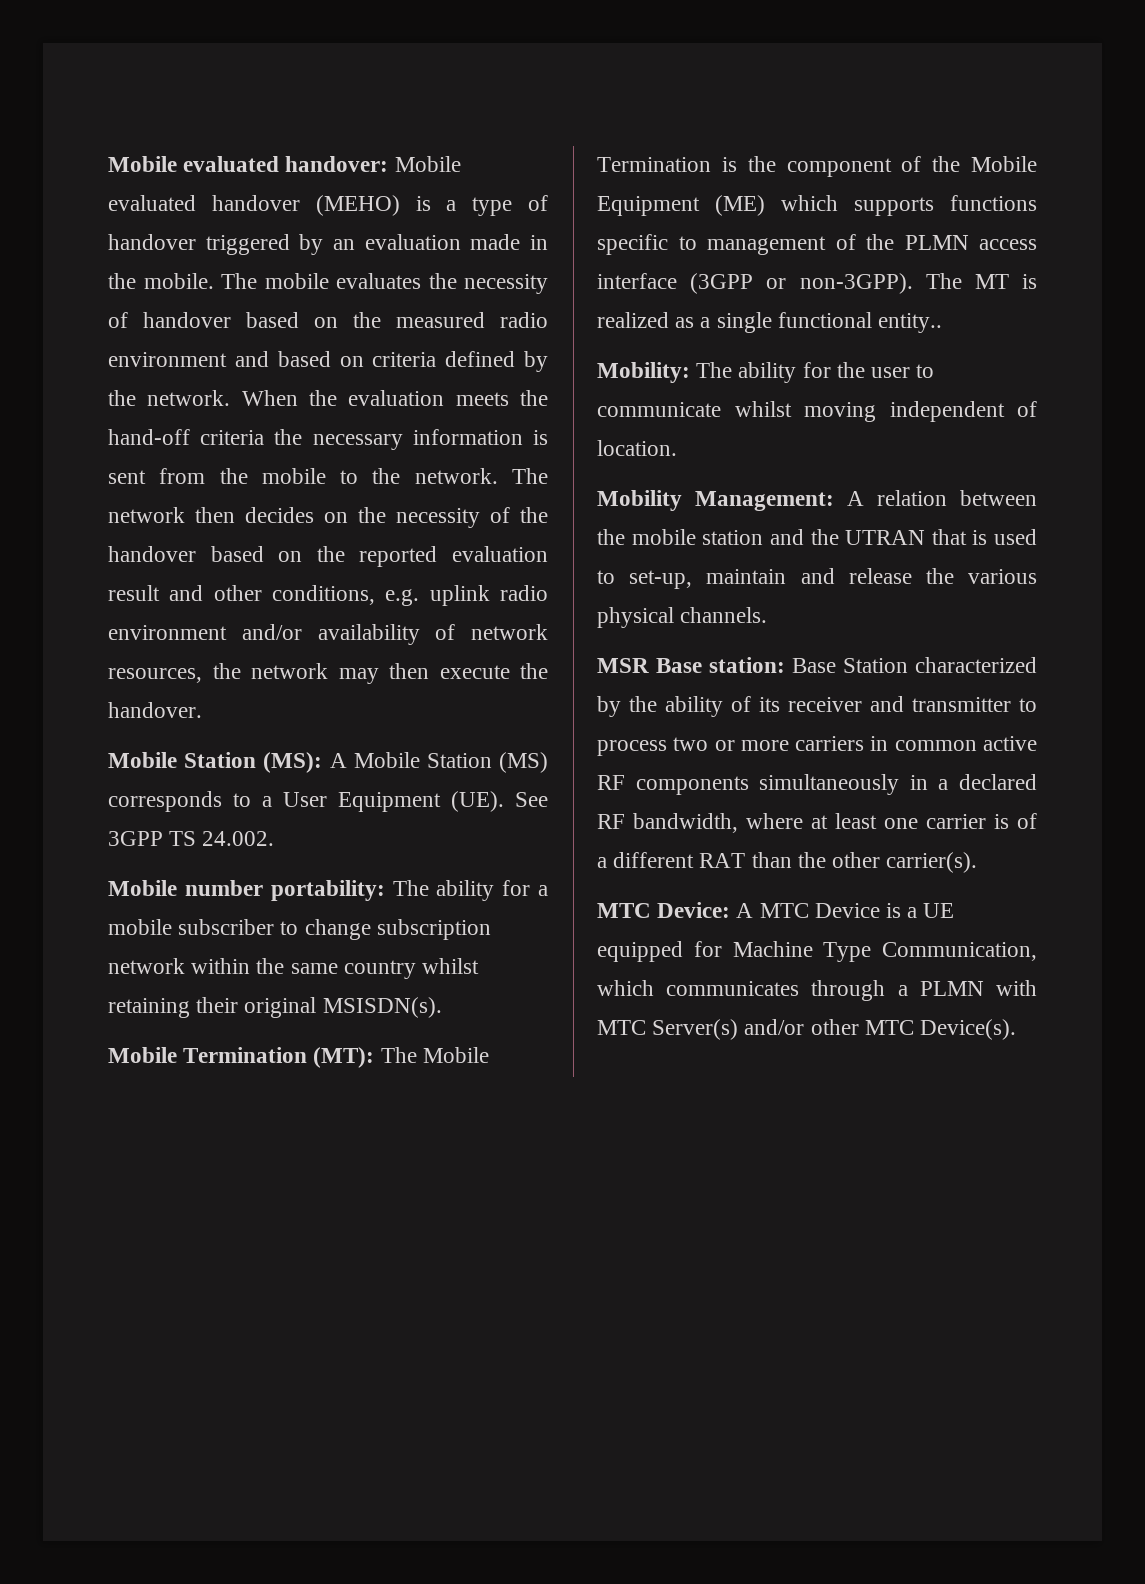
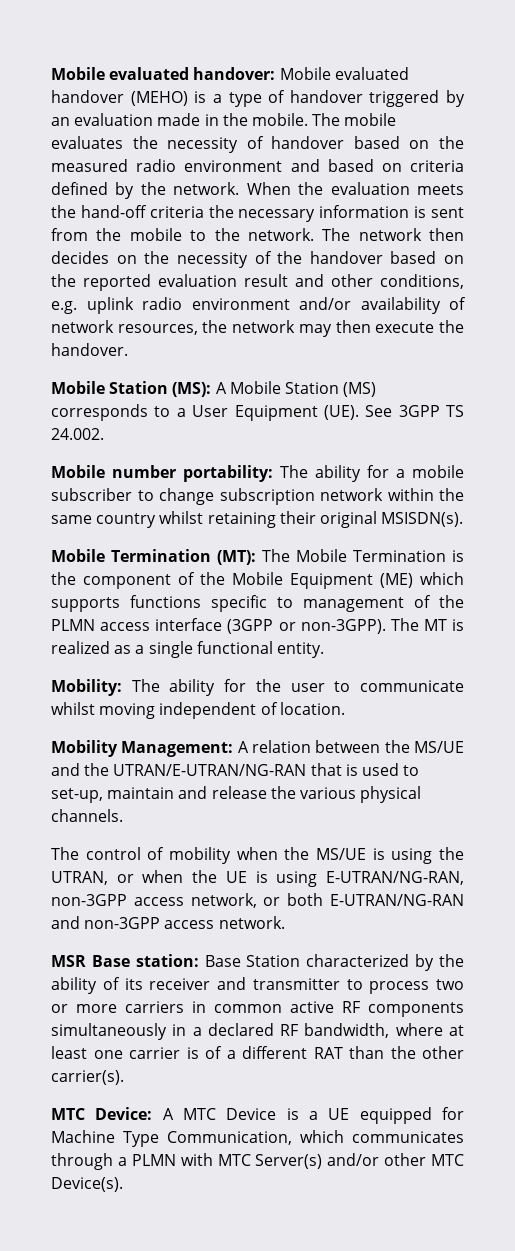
- The MT is realized as a single functional entity..
+ The MT is realized as a single functional entity.
- Mobility Management: A relation between the mobile station and the UTRAN that is used to set-up, maintain and release the various physical channels.
+ Mobility Management: A relation between the MS/UE and the UTRAN/E-UTRAN/NG-RAN that is used to set-up, maintain and release the various physical channels.
+ The control of mobility when the MS/UE is using the UTRAN, or when the UE is using E-UTRAN/NG-RAN, non-3GPP access network, or both E-UTRAN/NG-RAN and non-3GPP access network.

